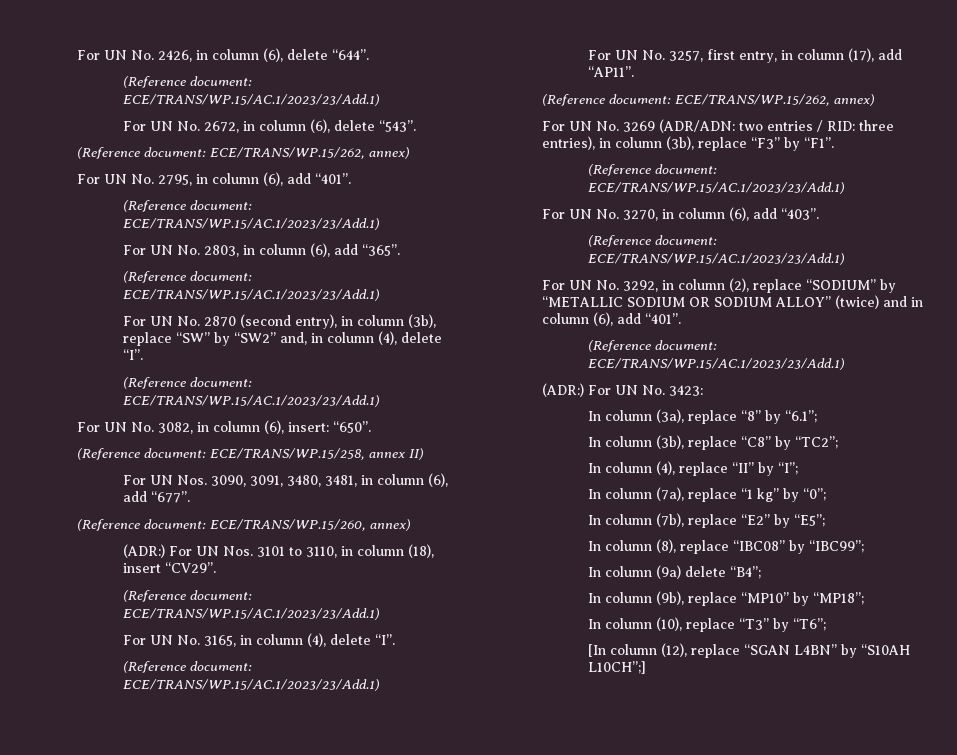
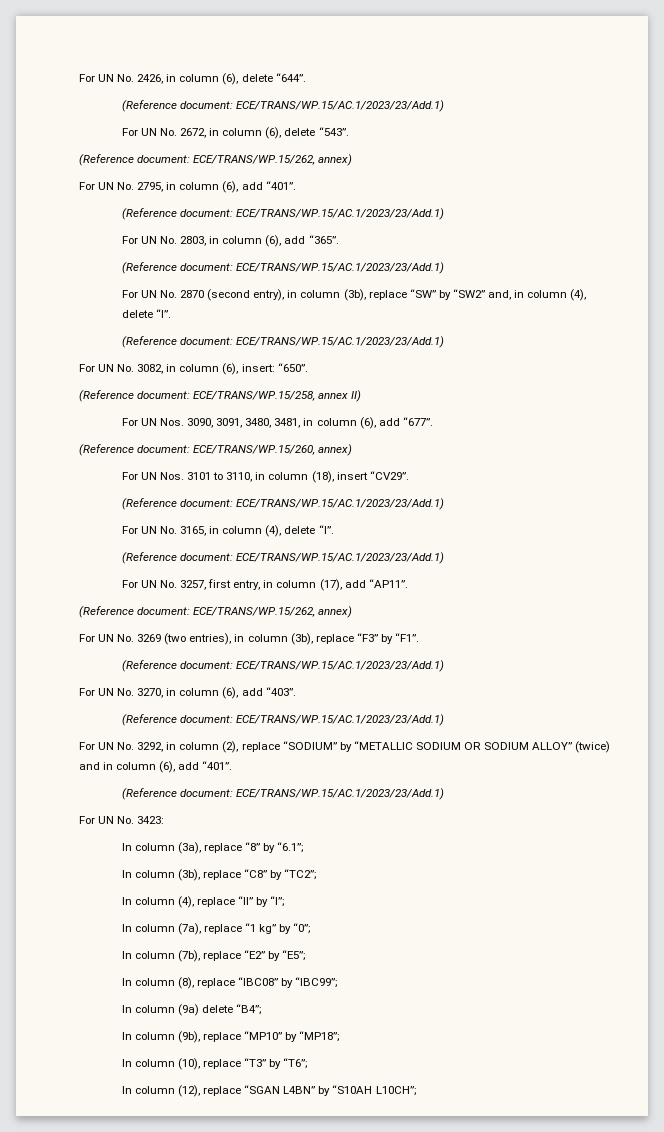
- (ADR:) For UN Nos. 3101 to 3110, in column (18), insert “CV29”.
+ For UN Nos. 3101 to 3110, in column (18), insert “CV29”.
- For UN No. 3269 (ADR/ADN: two entries / RID: three entries), in column (3b), replace “F3” by “F1”.
+ For UN No. 3269 (two entries), in column (3b), replace “F3” by “F1”.
- (ADR:) For UN No. 3423:
+ For UN No. 3423:
- [In column (12), replace “SGAN L4BN” by “S10AH L10CH”;]
+ In column (12), replace “SGAN L4BN” by “S10AH L10CH”;

